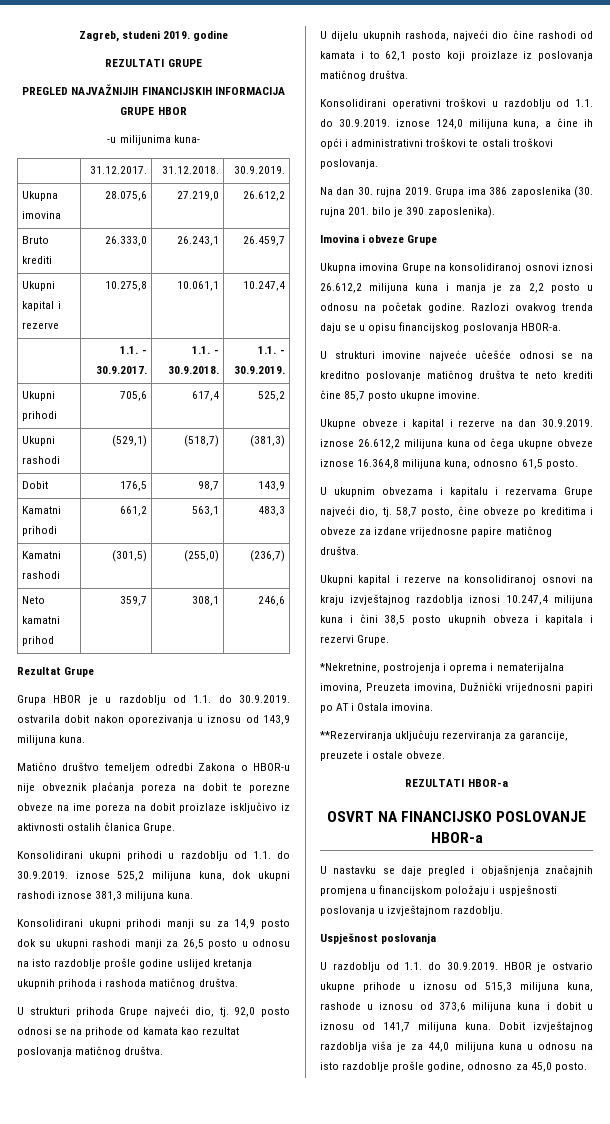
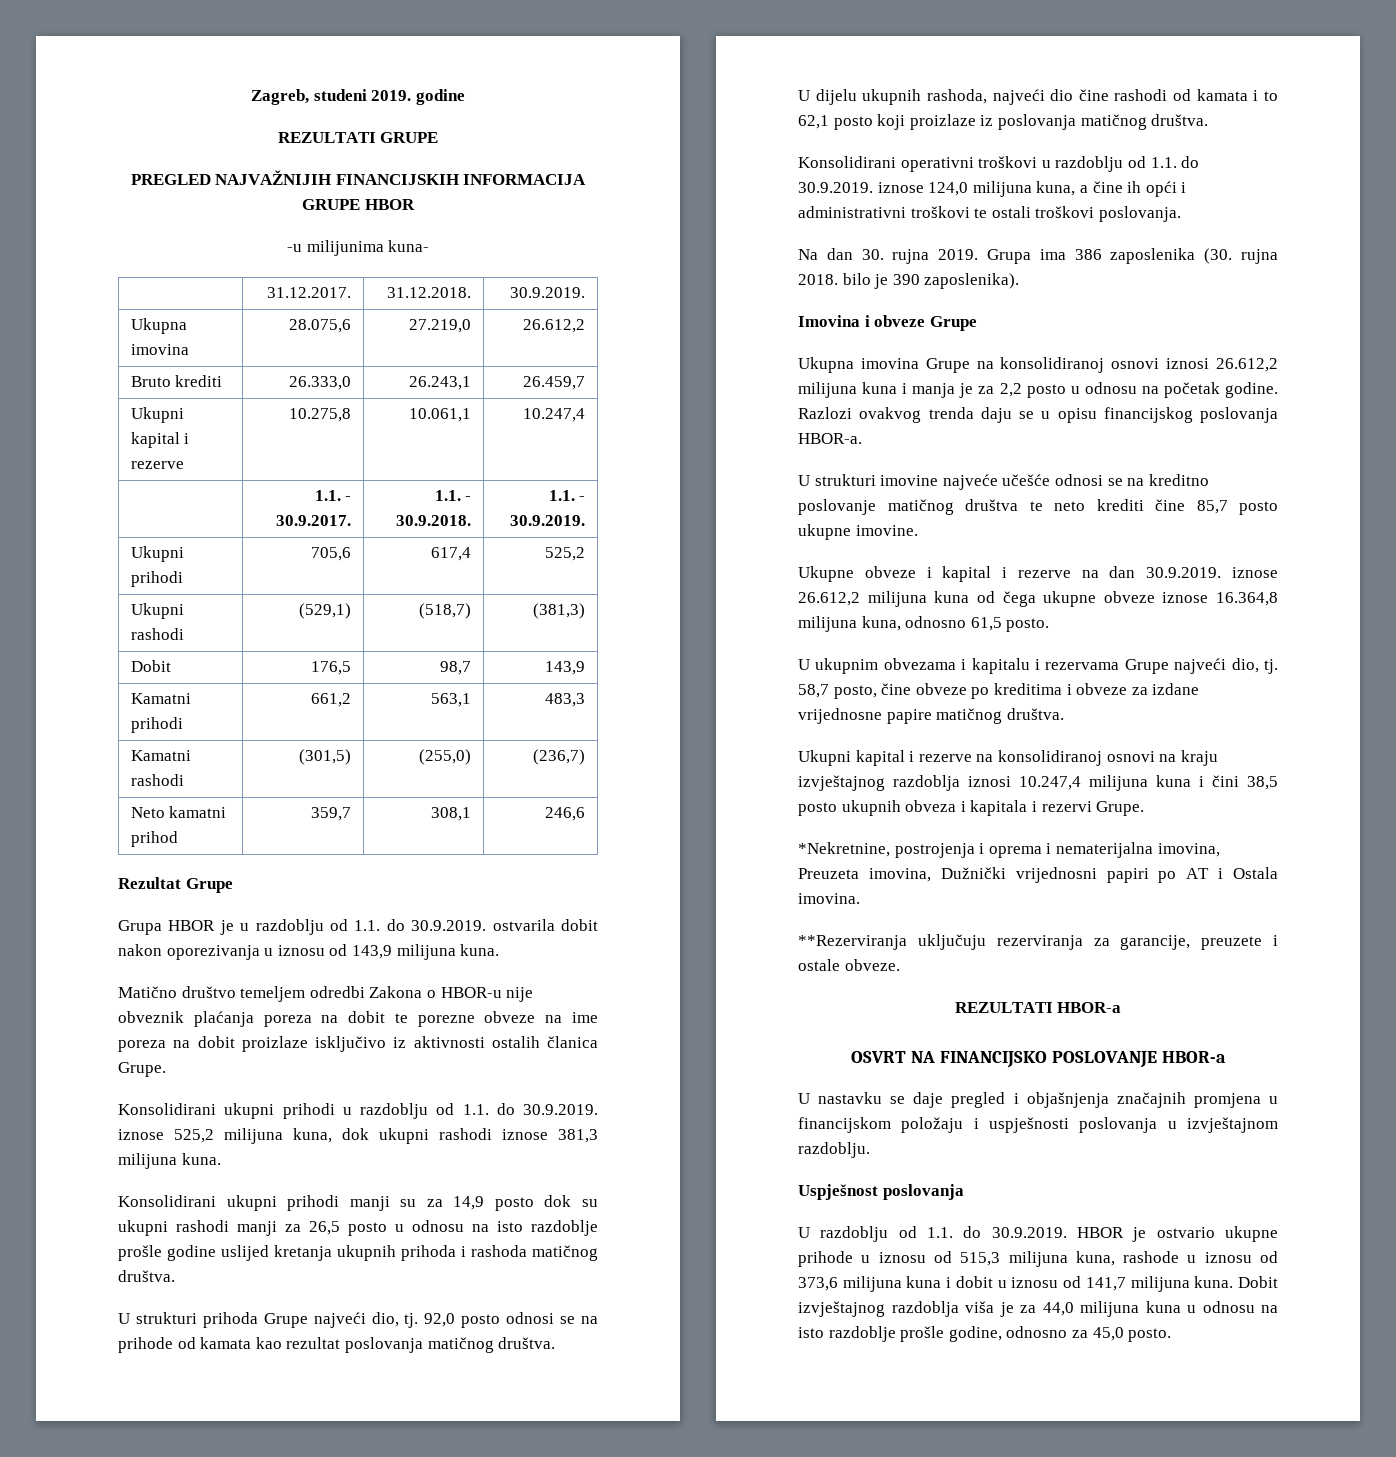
- Grupa ima 386 zaposlenika (30. rujna 201. bilo je 390 zaposlenika).
+ Grupa ima 386 zaposlenika (30. rujna 2018. bilo je 390 zaposlenika).

